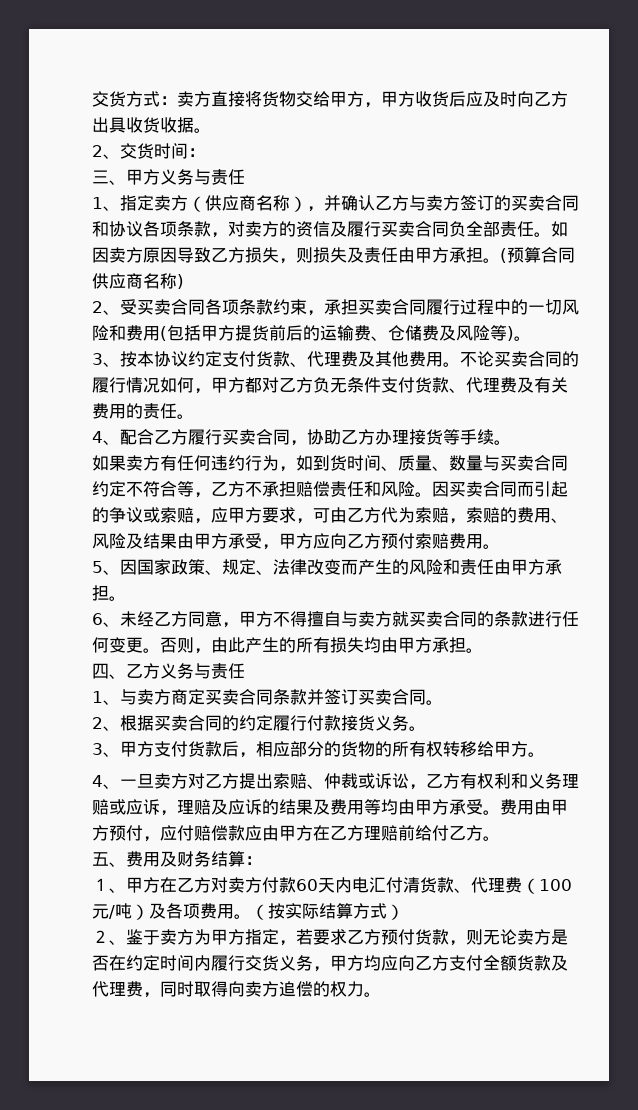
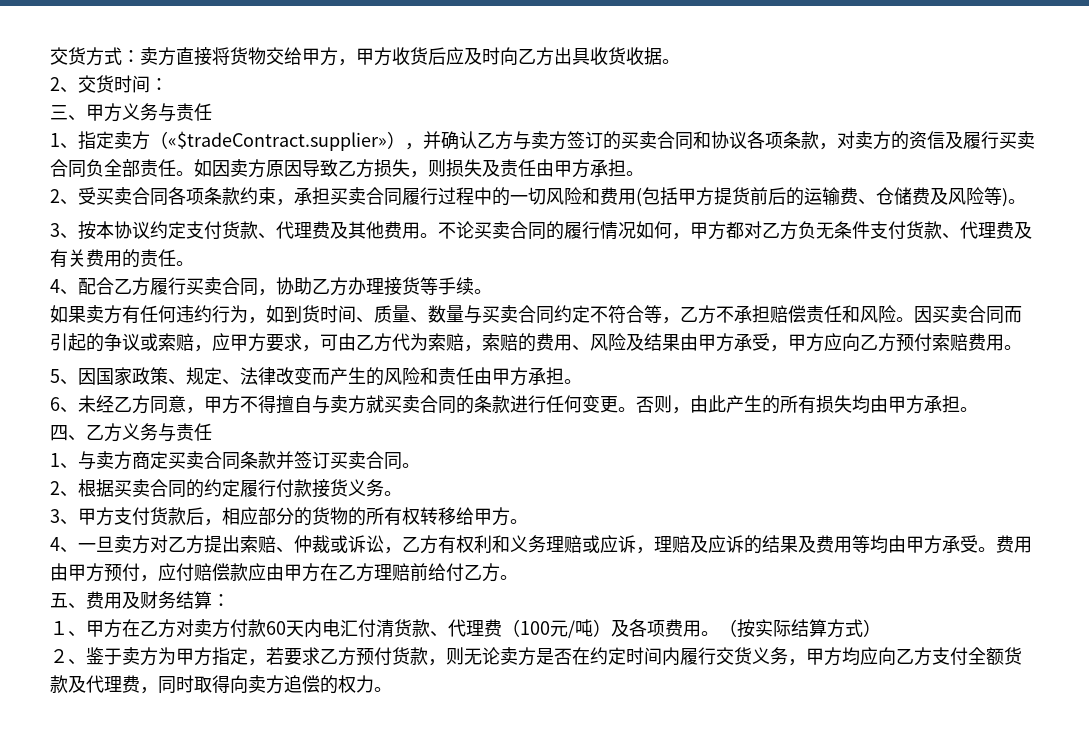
- 1、指定卖方（供应商名称），并确认乙方与卖方签订的买卖合同和协议各项条款，对卖方的资信及履行买卖合同负全部责任。
+ 1、指定卖方（«$tradeContract.supplier»），并确认乙方与卖方签订的买卖合同和协议各项条款，对卖方的资信及履行买卖合同负全部责任。
- (预算合同供应商名称)

